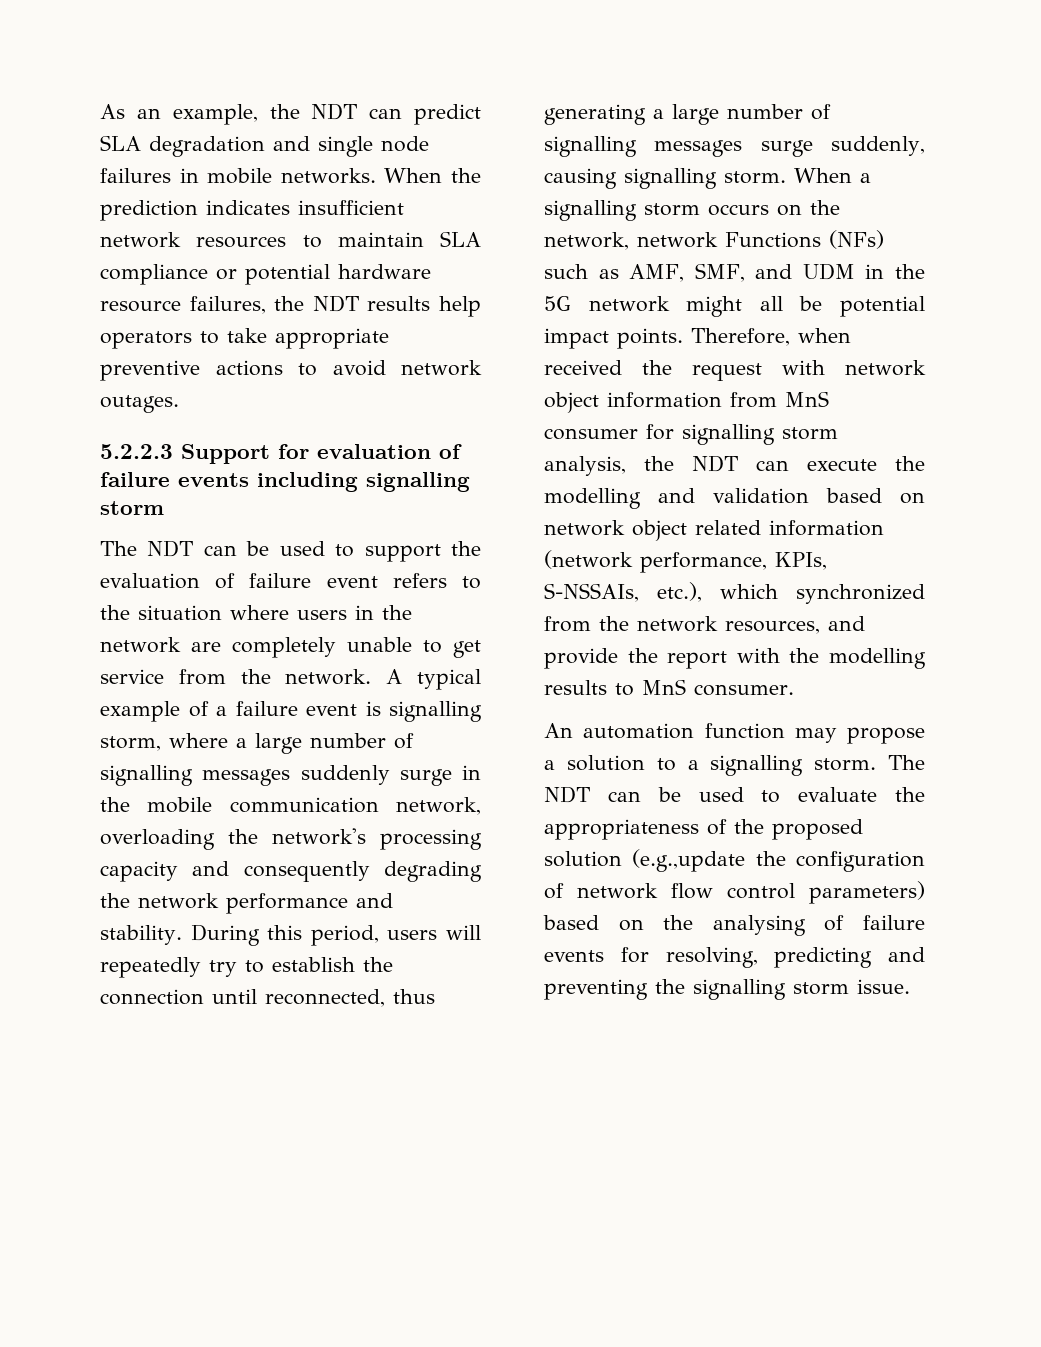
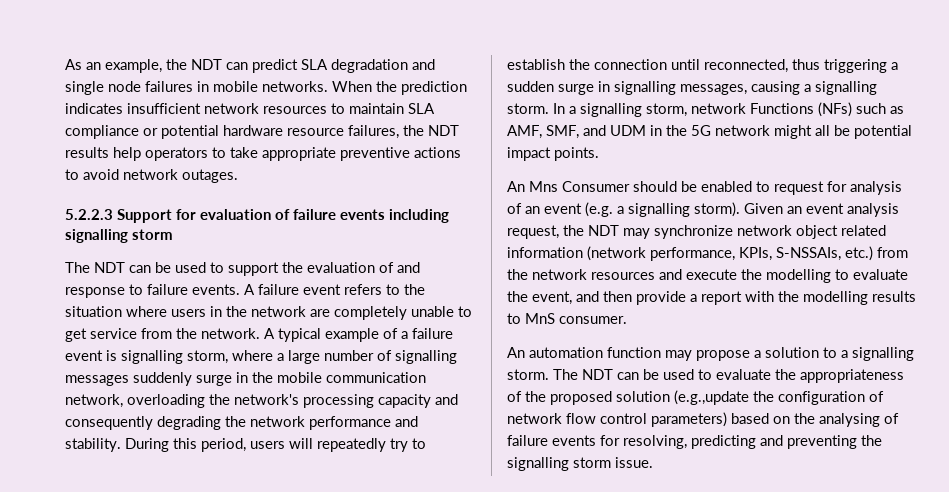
- The NDT can be used to support the evaluation of failure event refers to the situation where users in the network are completely unable to get service from the network.
+ The NDT can be used to support the evaluation of and response to failure events. A failure event refers to the situation where users in the network are completely unable to get service from the network.
- During this period, users will repeatedly try to establish the connection until reconnected, thus generating a large number of signalling messages surge suddenly, causing signalling storm. When a signalling storm occurs on the network, network Functions (NFs) such as AMF, SMF, and UDM in the 5G network might all be potential impact points. Therefore, when received the request with network object information from MnS consumer for signalling storm analysis, the NDT can execute the modelling and validation based on network object related information (network performance, KPIs, S-NSSAIs, etc.), which synchronized from the network resources, and provide the report with the modelling results to MnS consumer.
+ During this period, users will repeatedly try to establish the connection until reconnected, thus triggering a sudden surge in signalling messages, causing a signalling storm. In a signalling storm, network Functions (NFs) such as AMF, SMF, and UDM in the 5G network might all be potential impact points.
+ An Mns Consumer should be enabled to request for analysis of an event (e.g. a signalling storm). Given an event analysis request, the NDT may synchronize network object related information (network performance, KPIs, S-NSSAIs, etc.) from the network resources and execute the modelling to evaluate the event, and then provide a report with the modelling results to MnS consumer.

